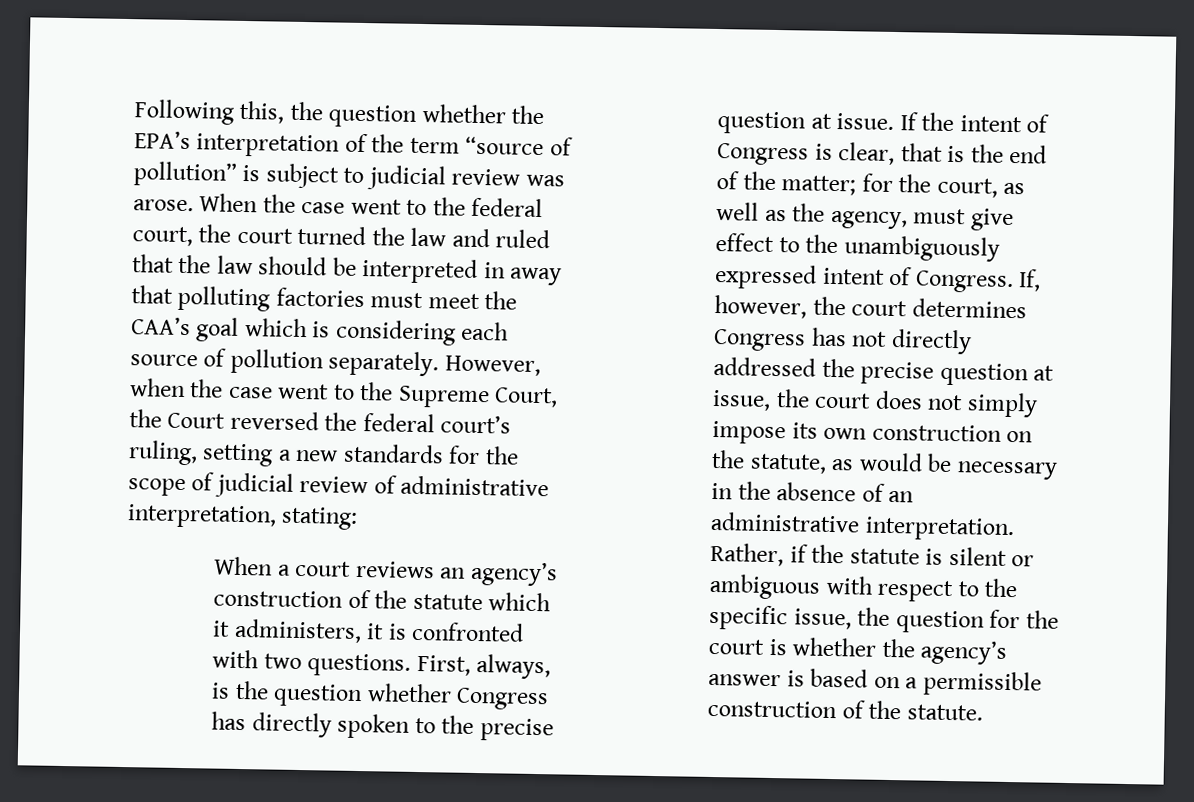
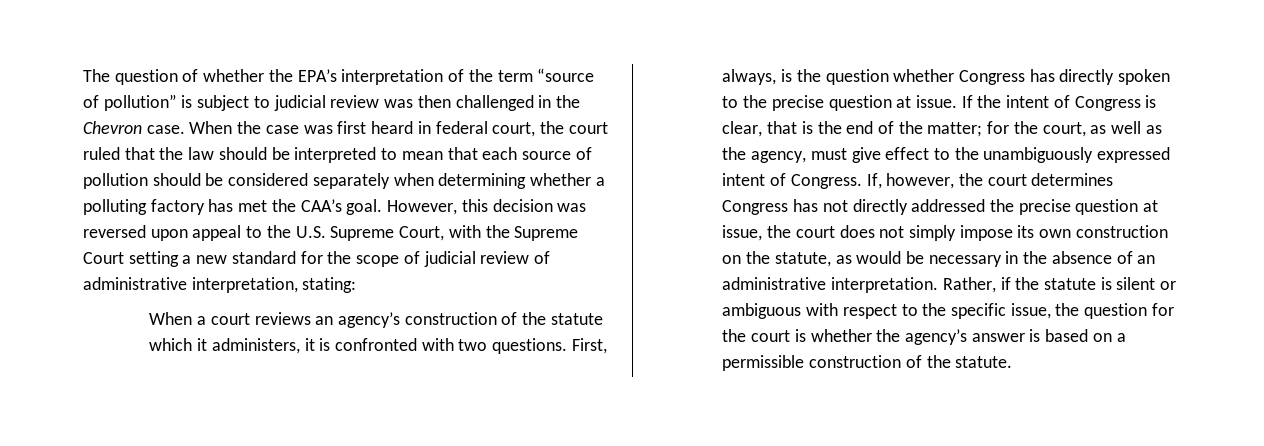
- Following this, the question whether the EPA’s interpretation of the term “source of pollution” is subject to judicial review was arose. When the case went to the federal court, the court turned the law and ruled that the law should be interpreted in away that polluting factories must meet the CAA’s goal which is considering each source of pollution separately. However, when the case went to the Supreme Court, the Court reversed the federal court’s ruling, setting a new standards for the scope of judicial review of administrative interpretation, stating:
+ The question of whether the EPA’s interpretation of the term “source of pollution” is subject to judicial review was then challenged in the Chevron case. When the case was first heard in federal court, the court ruled that the law should be interpreted to mean that each source of pollution should be considered separately when determining whether a polluting factory has met the CAA’s goal. However, this decision was reversed upon appeal to the U.S. Supreme Court, with the Supreme Court setting a new standard for the scope of judicial review of administrative interpretation, stating:

